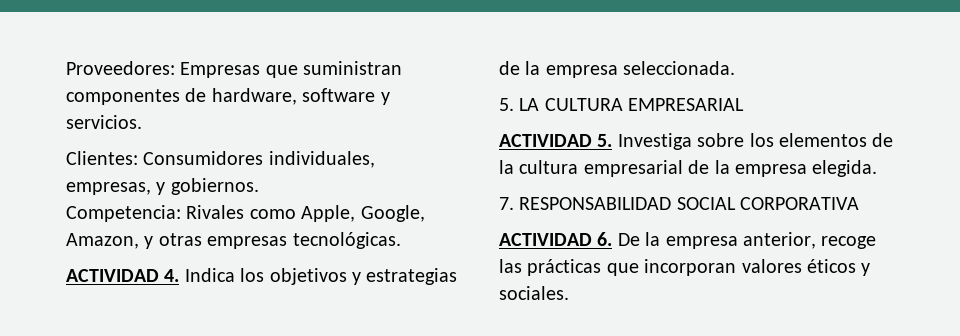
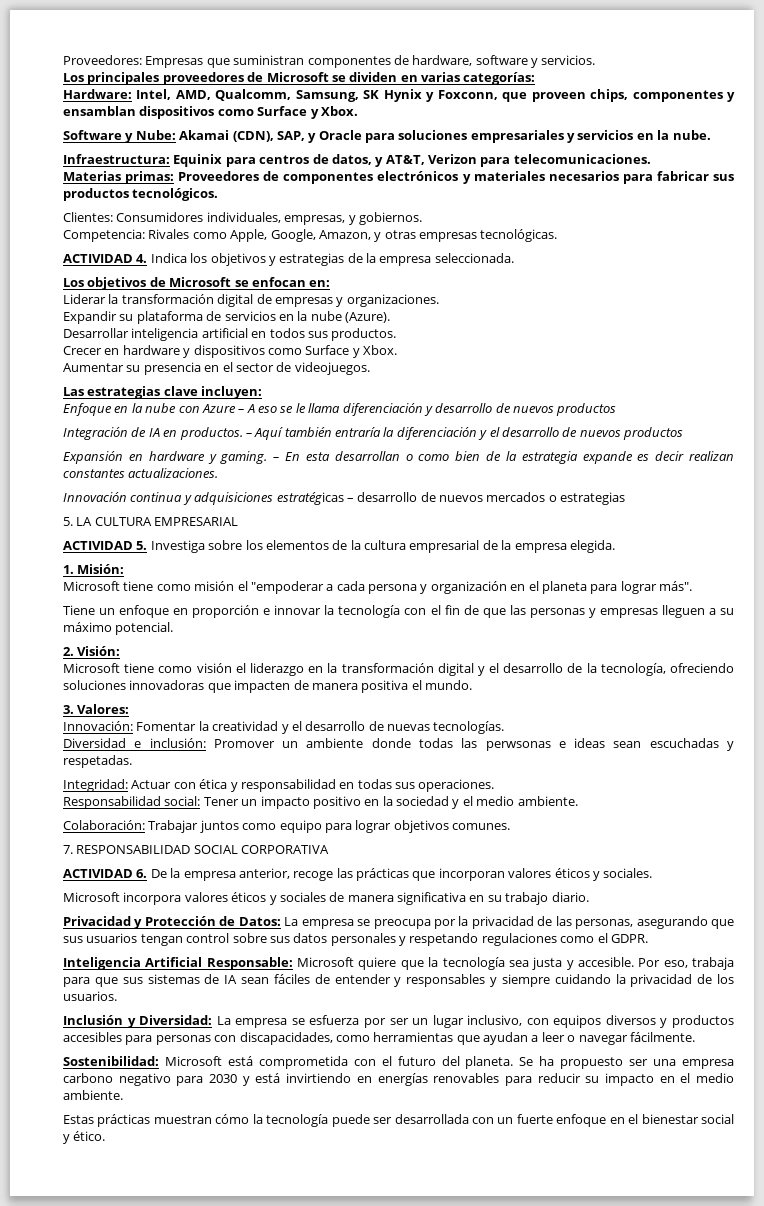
+ Los principales proveedores de Microsoft se dividen en varias categorías:
+ Hardware: Intel, AMD, Qualcomm, Samsung, SK Hynix y Foxconn, que proveen chips, componentes y ensamblan dispositivos como Surface y Xbox.
+ Software y Nube: Akamai (CDN), SAP, y Oracle para soluciones empresariales y servicios en la nube.
+ Infraestructura: Equinix para centros de datos, y AT&T, Verizon para telecomunicaciones.
+ Materias primas: Proveedores de componentes electrónicos y materiales necesarios para fabricar sus productos tecnológicos.
+ Los objetivos de Microsoft se enfocan en:
+ Liderar la transformación digital de empresas y organizaciones.
+ Expandir su plataforma de servicios en la nube (Azure).
+ Desarrollar inteligencia artificial en todos sus productos.
+ Crecer en hardware y dispositivos como Surface y Xbox.
+ Aumentar su presencia en el sector de videojuegos.
+ Las estrategias clave incluyen:
+ Enfoque en la nube con Azure – A eso se le llama diferenciación y desarrollo de nuevos productos
+ Integración de IA en productos. – Aquí también entraría la diferenciación y el desarrollo de nuevos productos
+ Expansión en hardware y gaming. – En esta desarrollan o como bien de la estrategia expande es decir realizan constantes actualizaciones.
+ Innovación continua y adquisiciones estratégicas – desarrollo de nuevos mercados o estrategias
+ 1. Misión:
+ Microsoft tiene como misión el "empoderar a cada persona y organización en el planeta para lograr más".
+ Tiene un enfoque en proporción e innovar la tecnología con el fin de que las personas y empresas lleguen a su máximo potencial.
+ 2. Visión:
+ Microsoft tiene como visión el liderazgo en la transformación digital y el desarrollo de la tecnología, ofreciendo soluciones innovadoras que impacten de manera positiva el mundo.
+ 3. Valores:
+ Innovación: Fomentar la creatividad y el desarrollo de nuevas tecnologías.
+ Diversidad e inclusión: Promover un ambiente donde todas las perwsonas e ideas sean escuchadas y respetadas.
+ Integridad: Actuar con ética y responsabilidad en todas sus operaciones.
+ Responsabilidad social: Tener un impacto positivo en la sociedad y el medio ambiente.
+ Colaboración: Trabajar juntos como equipo para lograr objetivos comunes.
+ Microsoft incorpora valores éticos y sociales de manera significativa en su trabajo diario.
+ Privacidad y Protección de Datos: La empresa se preocupa por la privacidad de las personas, asegurando que sus usuarios tengan control sobre sus datos personales y respetando regulaciones como el GDPR.
+ Inteligencia Artificial Responsable: Microsoft quiere que la tecnología sea justa y accesible. Por eso, trabaja para que sus sistemas de IA sean fáciles de entender y responsables y siempre cuidando la privacidad de los usuarios.
+ Inclusión y Diversidad: La empresa se esfuerza por ser un lugar inclusivo, con equipos diversos y productos accesibles para personas con discapacidades, como herramientas que ayudan a leer o navegar fácilmente.
+ Sostenibilidad: Microsoft está comprometida con el futuro del planeta. Se ha propuesto ser una empresa carbono negativo para 2030 y está invirtiendo en energías renovables para reducir su impacto en el medio ambiente.
+ Estas prácticas muestran cómo la tecnología puede ser desarrollada con un fuerte enfoque en el bienestar social y ético.

